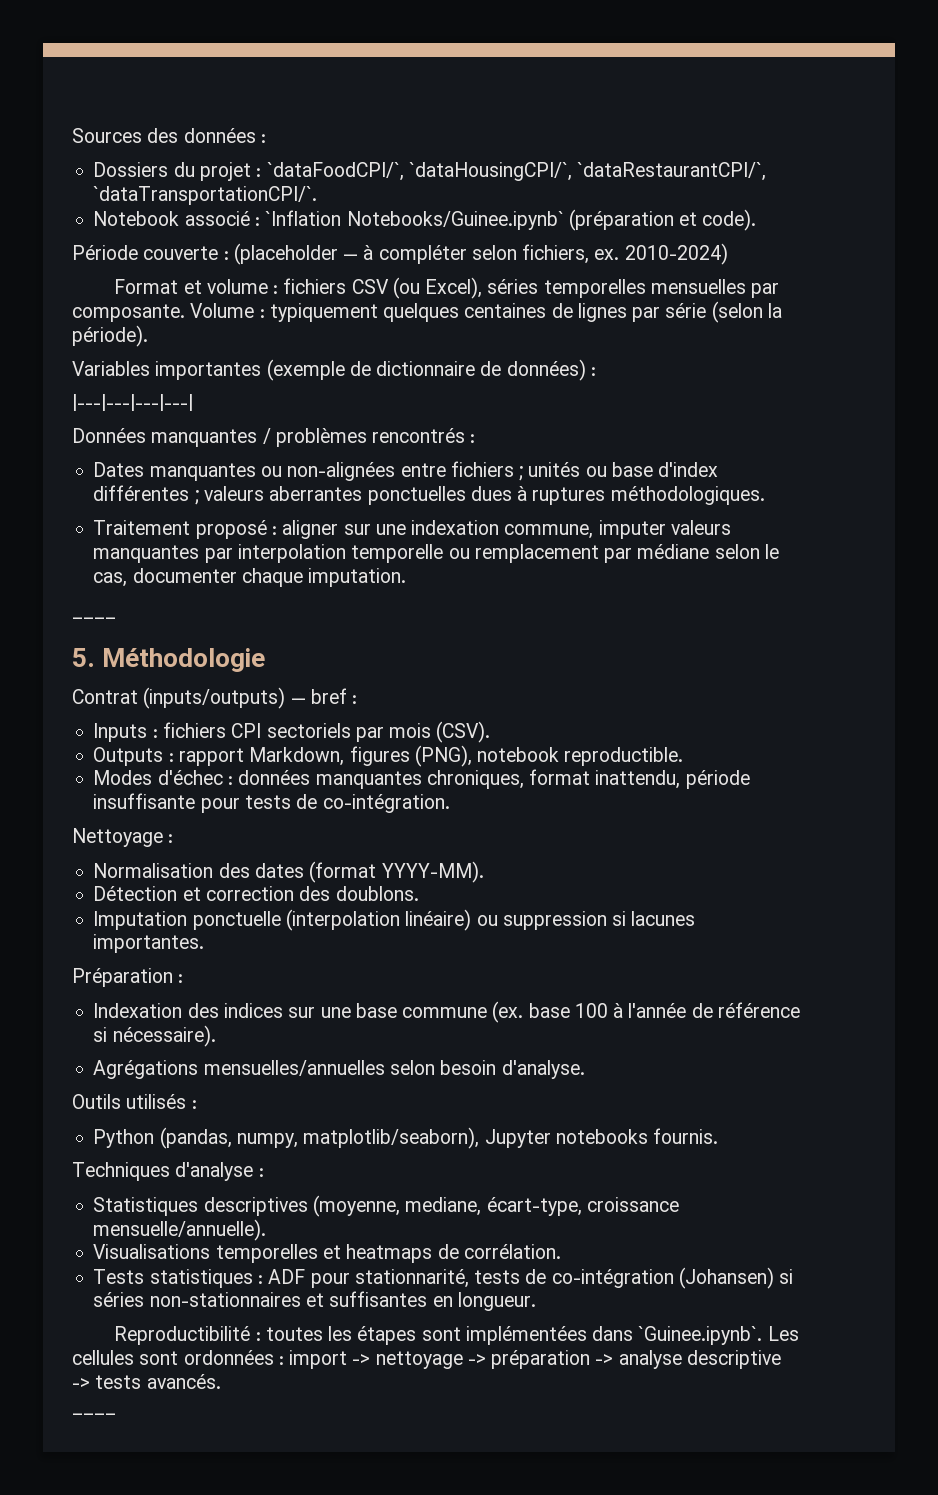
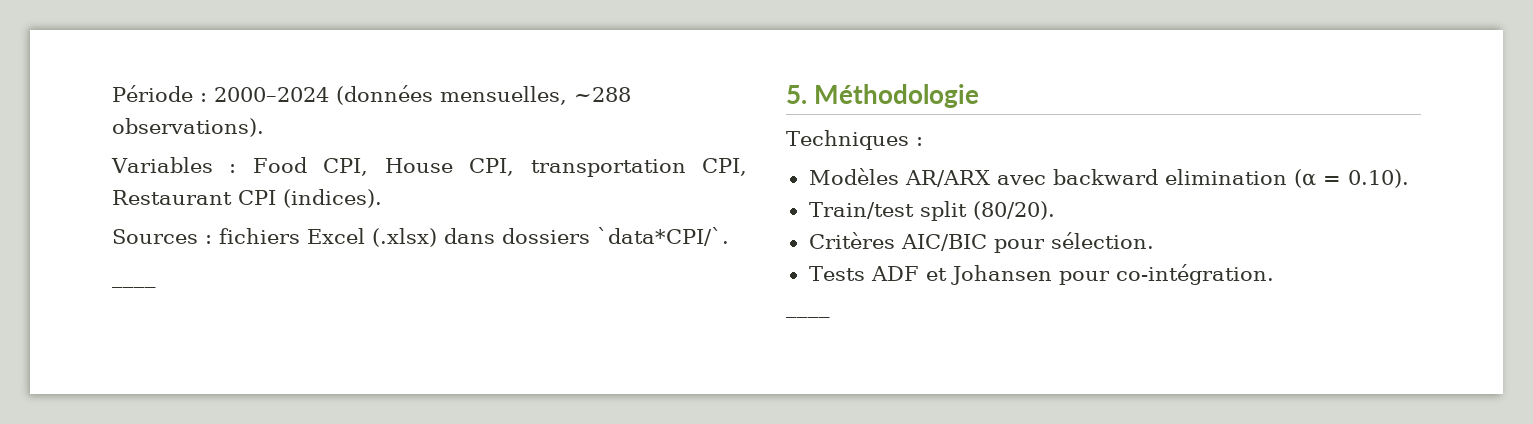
- Sources des données :
- Dossiers du projet : `dataFoodCPI/`, `dataHousingCPI/`, `dataRestaurantCPI/`, `dataTransportationCPI/`.
- Notebook associé : `Inflation Notebooks/Guinee.ipynb` (préparation et code).
- Période couverte : (placeholder — à compléter selon fichiers, ex. 2010-2024)
- Format et volume : fichiers CSV (ou Excel), séries temporelles mensuelles par composante. Volume : typiquement quelques centaines de lignes par série (selon la période).
- Variables importantes (exemple de dictionnaire de données) :
- |---|---|---|---|
- Données manquantes / problèmes rencontrés :
- Dates manquantes ou non-alignées entre fichiers ; unités ou base d'index différentes ; valeurs aberrantes ponctuelles dues à ruptures méthodologiques.
- Traitement proposé : aligner sur une indexation commune, imputer valeurs manquantes par interpolation temporelle ou remplacement par médiane selon le cas, documenter chaque imputation.
+ Période : 2000–2024 (données mensuelles, ~288 observations).
+ Variables : Food CPI, House CPI, transportation CPI, Restaurant CPI (indices).
+ Sources : fichiers Excel (.xlsx) dans dossiers `data*CPI/`.
  ____
  5. Méthodologie
- Contrat (inputs/outputs) — bref :
- Inputs : fichiers CPI sectoriels par mois (CSV).
- Outputs : rapport Markdown, figures (PNG), notebook reproductible.
- Modes d'échec : données manquantes chroniques, format inattendu, période insuffisante pour tests de co-intégration.
- Nettoyage :
- Normalisation des dates (format YYYY-MM).
- Détection et correction des doublons.
- Imputation ponctuelle (interpolation linéaire) ou suppression si lacunes importantes.
- Préparation :
- Indexation des indices sur une base commune (ex. base 100 à l'année de référence si nécessaire).
- Agrégations mensuelles/annuelles selon besoin d'analyse.
- Outils utilisés :
- Python (pandas, numpy, matplotlib/seaborn), Jupyter notebooks fournis.
- Techniques d'analyse :
- Statistiques descriptives (moyenne, mediane, écart-type, croissance mensuelle/annuelle).
- Visualisations temporelles et heatmaps de corrélation.
- Tests statistiques : ADF pour stationnarité, tests de co-intégration (Johansen) si séries non-stationnaires et suffisantes en longueur.
- Reproductibilité : toutes les étapes sont implémentées dans `Guinee.ipynb`. Les cellules sont ordonnées : import -> nettoyage -> préparation -> analyse descriptive -> tests avancés.
+ Techniques :
+ Modèles AR/ARX avec backward elimination (α = 0.10).
+ Train/test split (80/20).
+ Critères AIC/BIC pour sélection.
+ Tests ADF et Johansen pour co-intégration.

